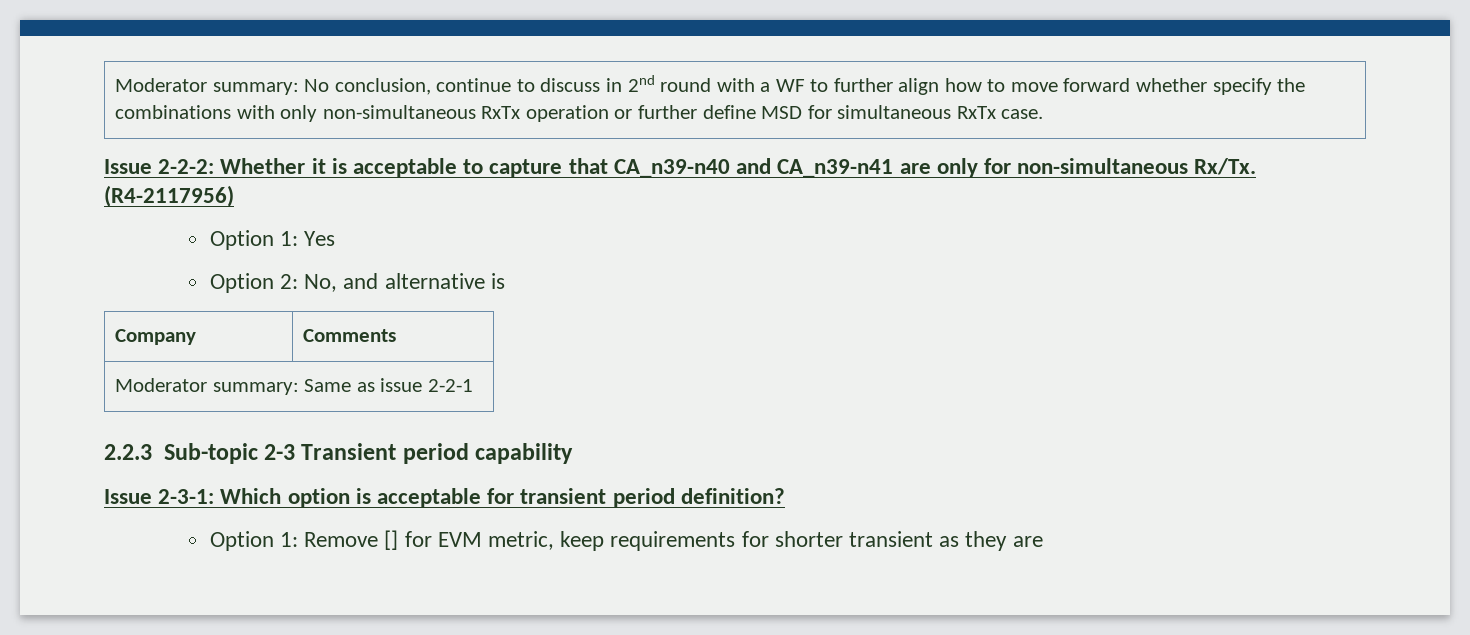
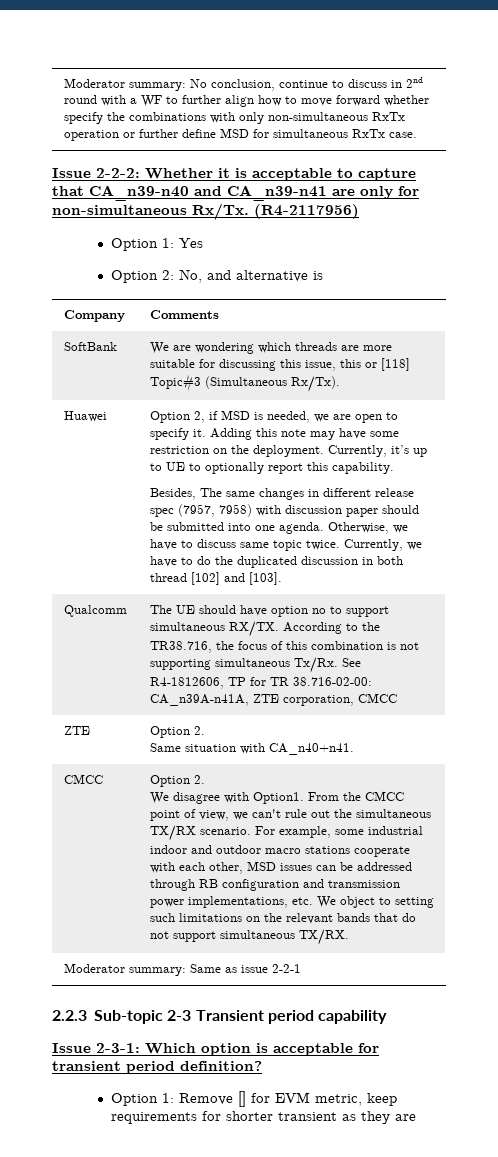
+ SoftBank | We are wondering which threads are more suitable for discussing this issue, this or [118] Topic#3 (Simultaneous Rx/Tx).
+ Huawei | Option 2, if MSD is needed, we are open to specify it. Adding this note may have some restriction on the deployment. Currently, it’s up to UE to optionally report this capability.
+ Besides, The same changes in different release spec (7957, 7958) with discussion paper should be submitted into one agenda. Otherwise, we have to discuss same topic twice. Currently, we have to do the duplicated discussion in both thread [102] and [103].
+ Qualcomm | The UE should have option no to support simultaneous RX/TX. According to the TR38.716, the focus of this combination is not supporting simultaneous Tx/Rx. See R4-1812606, TP for TR 38.716-02-00: CA_n39A-n41A, ZTE corporation, CMCC
+ ZTE | Option 2.
+ Same situation with CA_n40+n41.
+ CMCC | Option 2.
+ We disagree with Option1. From the CMCC point of view, we can't rule out the simultaneous TX/RX scenario. For example, some industrial indoor and outdoor macro stations cooperate with each other, MSD issues can be addressed through RB configuration and transmission power implementations, etc. We object to setting such limitations on the relevant bands that do not support simultaneous TX/RX.

